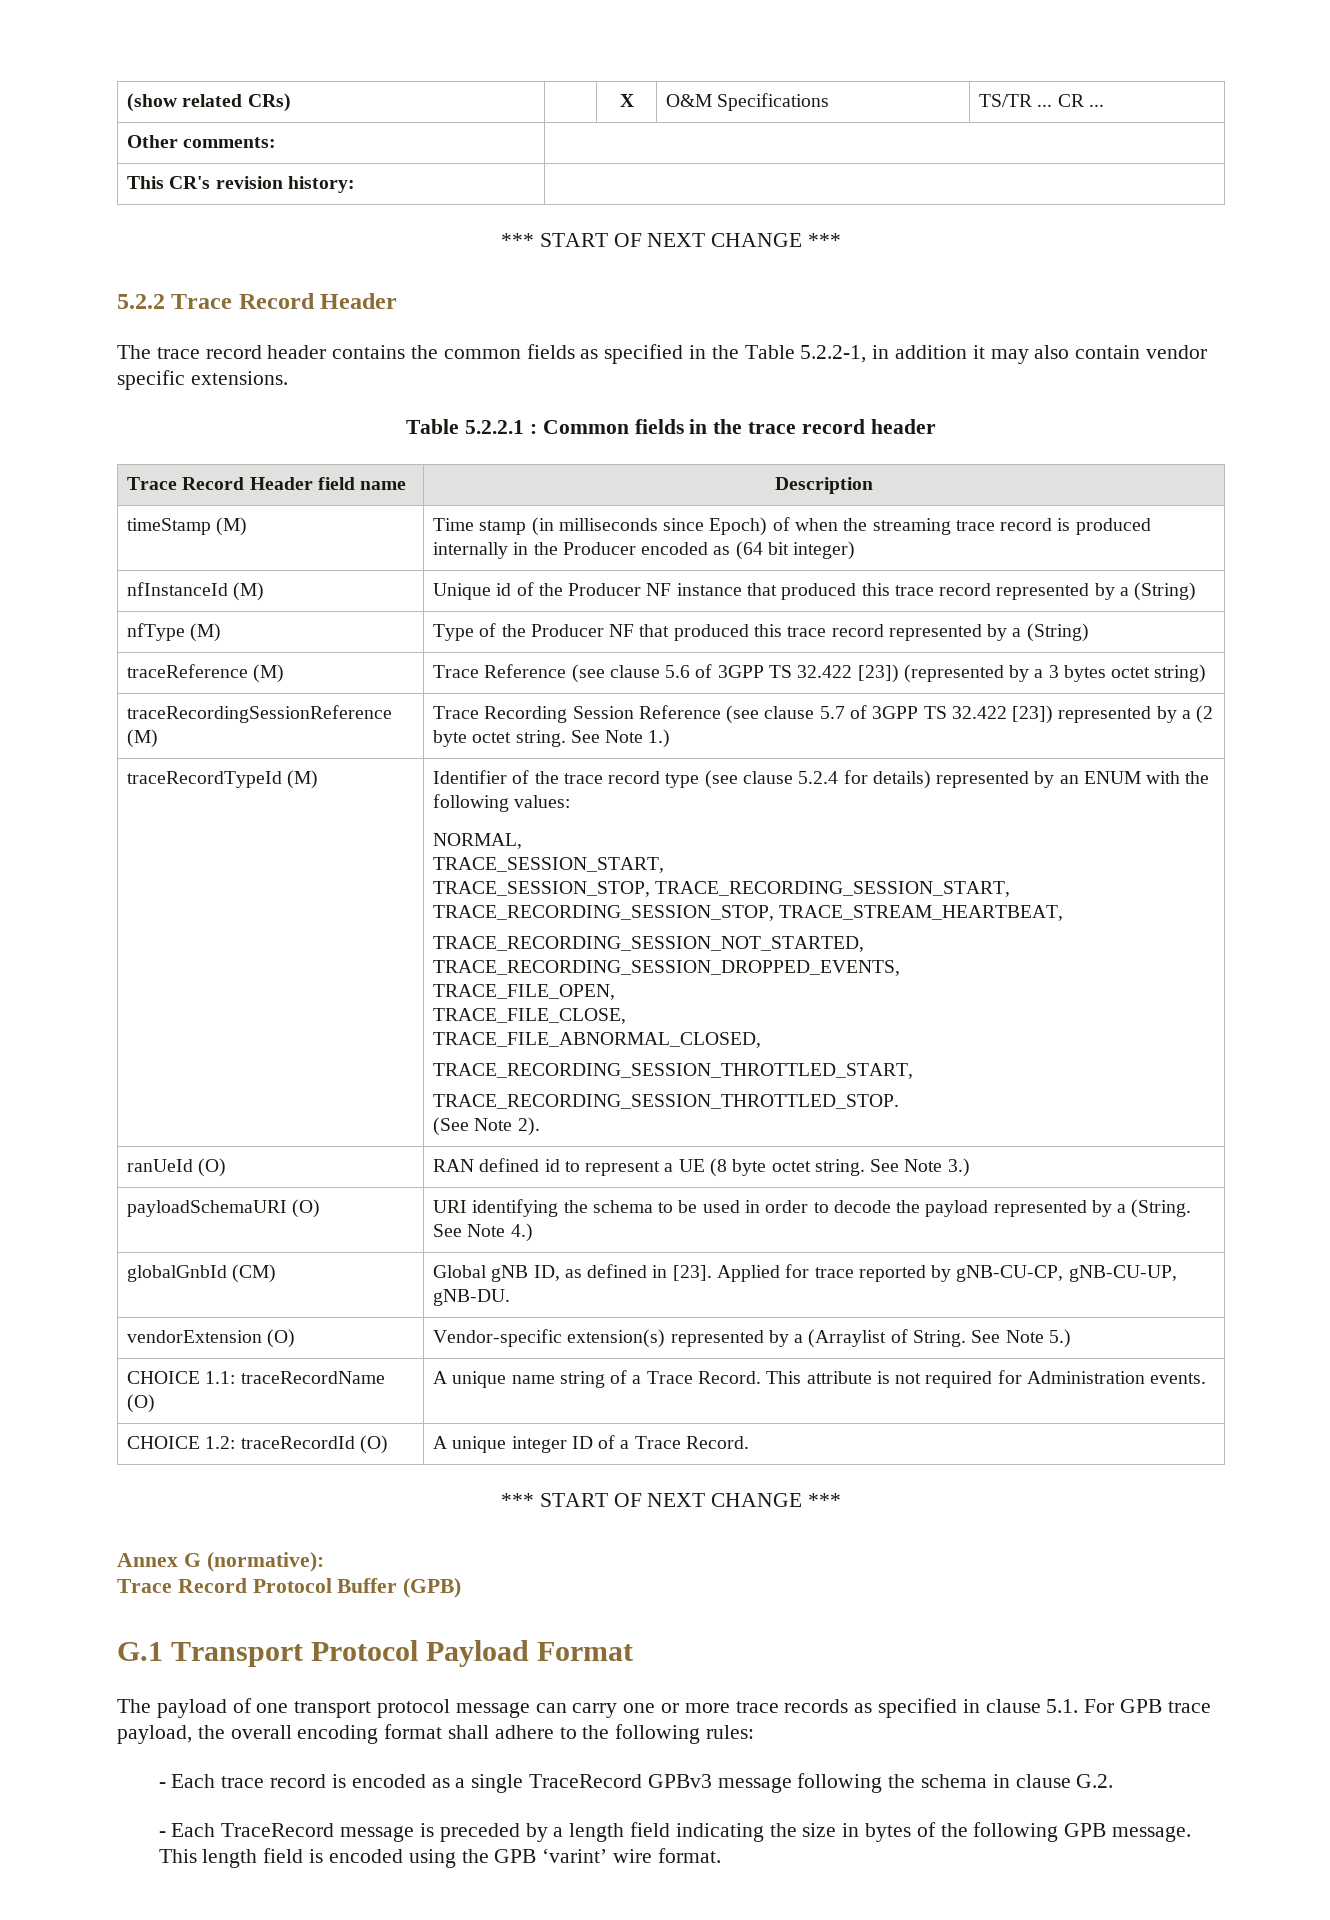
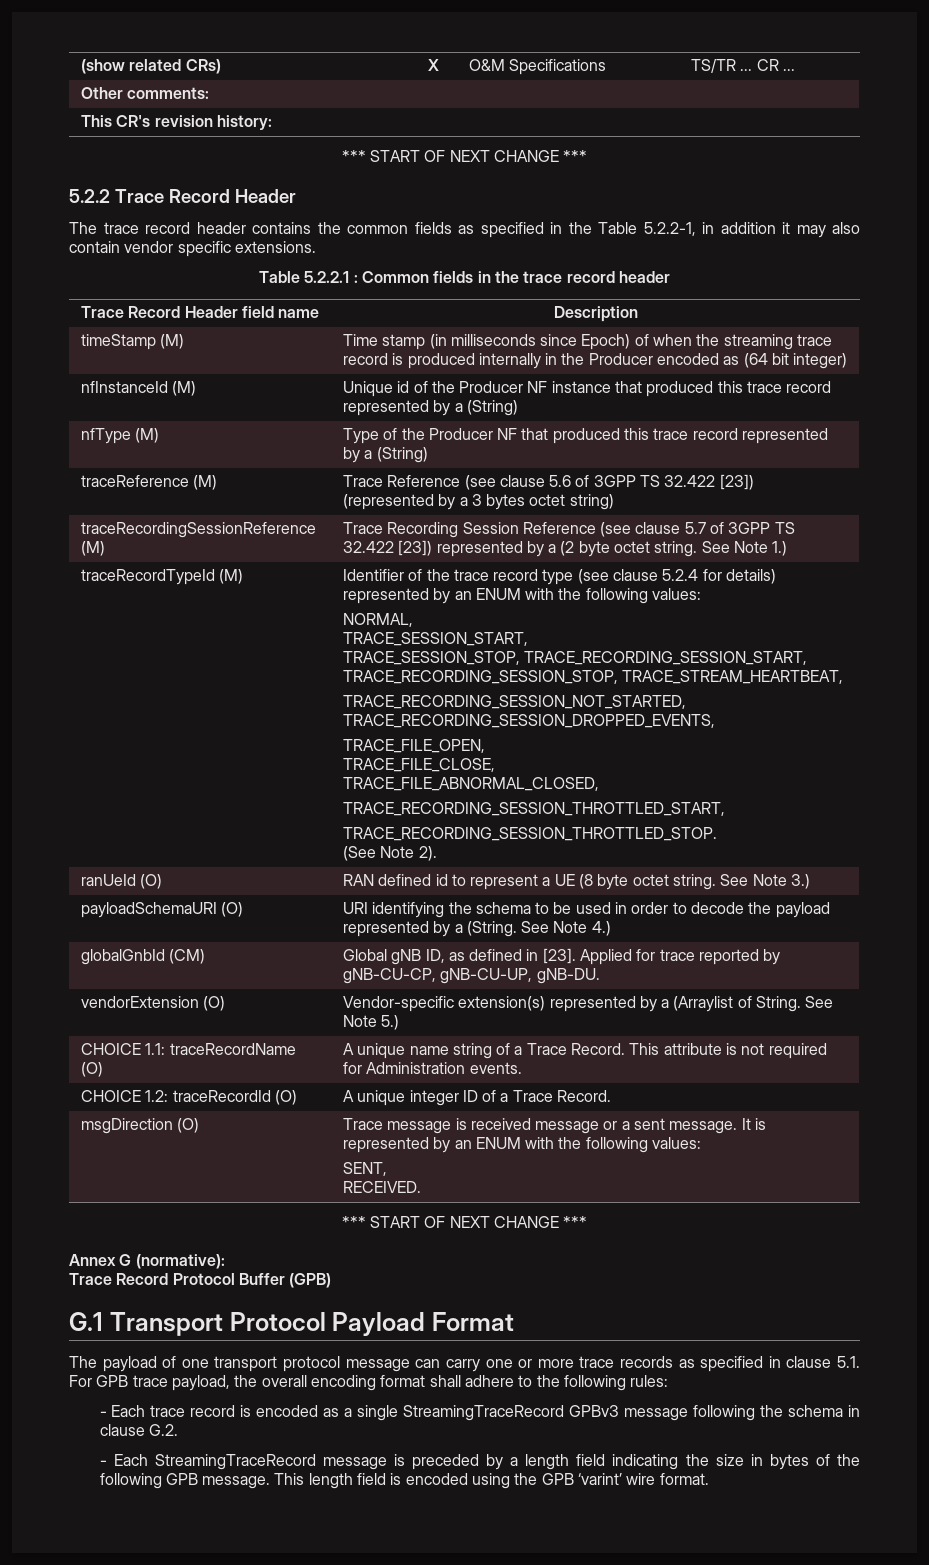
+ msgDirection (O) | Trace message is received message or a sent message. It is represented by an ENUM with the following values:
+ SENT,
+ RECEIVED.
- - Each trace record is encoded as a single TraceRecord GPBv3 message following the schema in clause G.2.
+ - Each trace record is encoded as a single StreamingTraceRecord GPBv3 message following the schema in clause G.2.
- - Each TraceRecord message is preceded by a length field indicating the size in bytes of the following GPB message.
+ - Each StreamingTraceRecord message is preceded by a length field indicating the size in bytes of the following GPB message.

